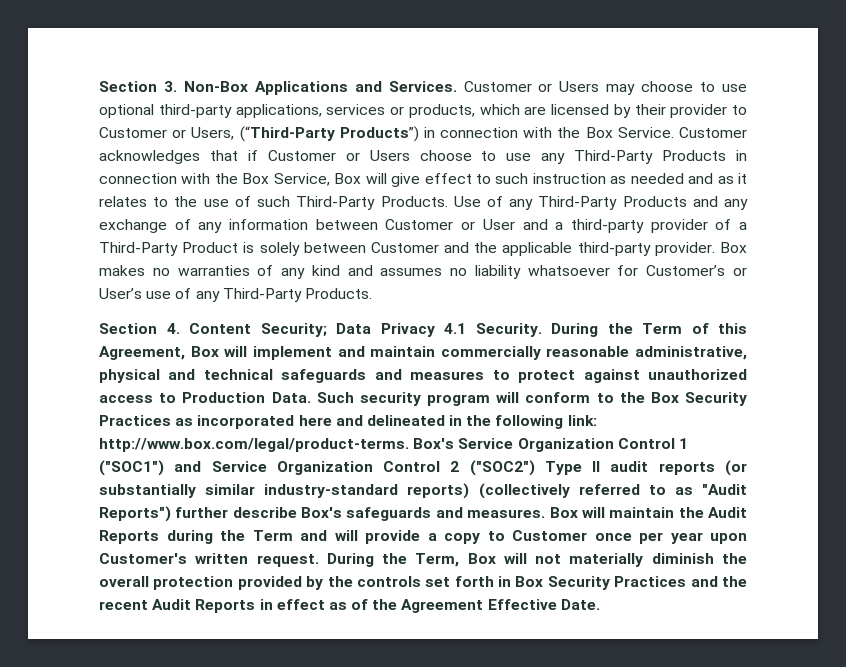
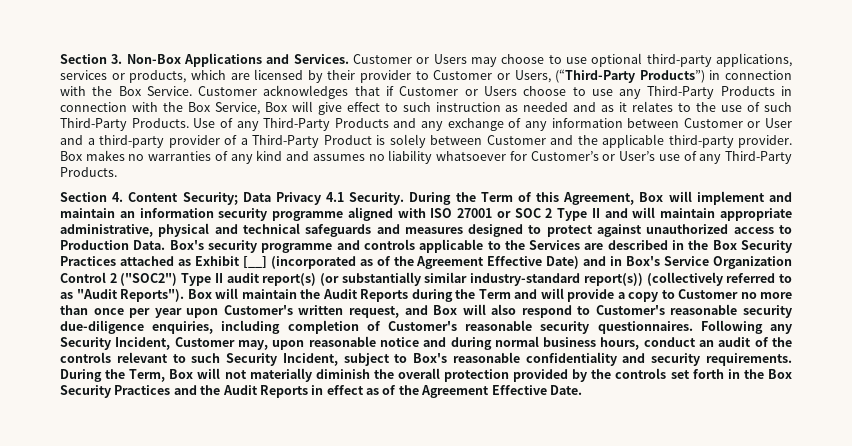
- During the Term of this Agreement, Box will implement and maintain commercially reasonable administrative, physical and technical safeguards and measures to protect against unauthorized access to Production Data.
+ During the Term of this Agreement, Box will implement and maintain an information security programme aligned with ISO 27001 or SOC 2 Type II and will maintain appropriate administrative, physical and technical safeguards and measures designed to protect against unauthorized access to Production Data.
- Such security program will conform to the Box Security Practices as incorporated here and delineated in the following link: http://www.box.com/legal/product-terms. Box's Service Organization Control 1 ("SOC1") and Service Organization Control 2 ("SOC2") Type II audit reports (or substantially similar industry-standard reports) (collectively referred to as "Audit Reports") further describe Box's safeguards and measures.
+ Box's security programme and controls applicable to the Services are described in the Box Security Practices attached as Exhibit [__] (incorporated as of the Agreement Effective Date) and in Box's Service Organization Control 2 ("SOC2") Type II audit report(s) (or substantially similar industry-standard report(s)) (collectively referred to as "Audit Reports").
- Box will maintain the Audit Reports during the Term and will provide a copy to Customer once per year upon Customer's written request.
+ Box will maintain the Audit Reports during the Term and will provide a copy to Customer no more than once per year upon Customer's written request, and Box will also respond to Customer's reasonable security due-diligence enquiries, including completion of Customer's reasonable security questionnaires. Following any Security Incident, Customer may, upon reasonable notice and during normal business hours, conduct an audit of the controls relevant to such Security Incident, subject to Box's reasonable confidentiality and security requirements.
- During the Term, Box will not materially diminish the overall protection provided by the controls set forth in Box Security Practices and the recent Audit Reports in effect as of the Agreement Effective Date.
+ During the Term, Box will not materially diminish the overall protection provided by the controls set forth in the Box Security Practices and the Audit Reports in effect as of the Agreement Effective Date.

